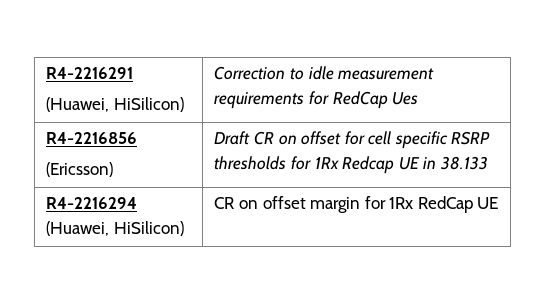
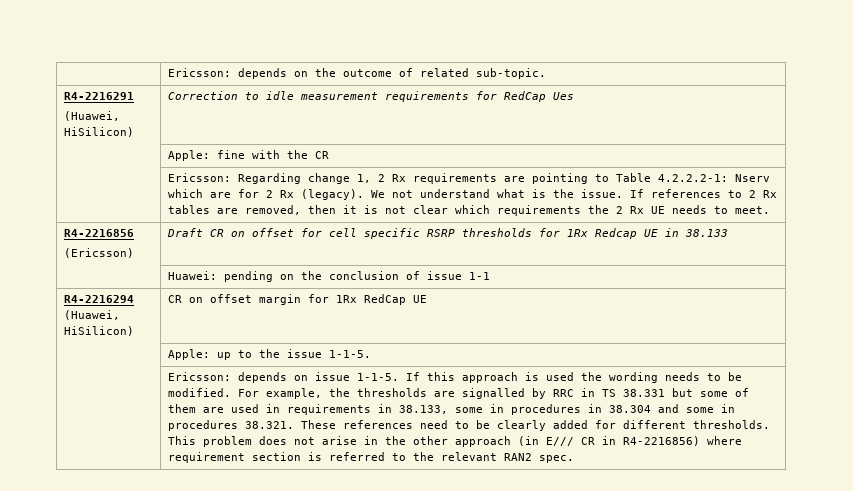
+ | Ericsson: depends on the outcome of related sub-topic.
+ | Apple: fine with the CR
+ | Ericsson: Regarding change 1, 2 Rx requirements are pointing to Table 4.2.2.2-1: Nserv which are for 2 Rx (legacy). We not understand what is the issue. If references to 2 Rx tables are removed, then it is not clear which requirements the 2 Rx UE needs to meet.
+ | Huawei: pending on the conclusion of issue 1-1
+ | Apple: up to the issue 1-1-5.
+ | Ericsson: depends on issue 1-1-5. If this approach is used the wording needs to be modified. For example, the thresholds are signalled by RRC in TS 38.331 but some of them are used in requirements in 38.133, some in procedures in 38.304 and some in procedures 38.321. These references need to be clearly added for different thresholds. This problem does not arise in the other approach (in E/// CR in R4-2216856) where requirement section is referred to the relevant RAN2 spec.

